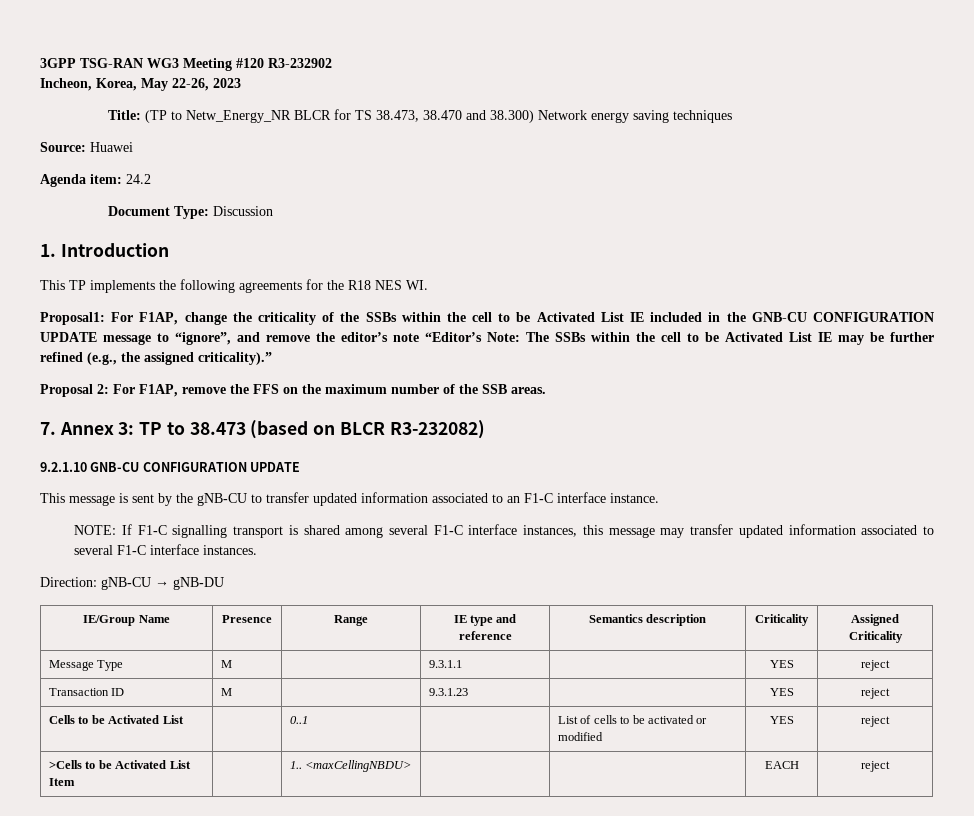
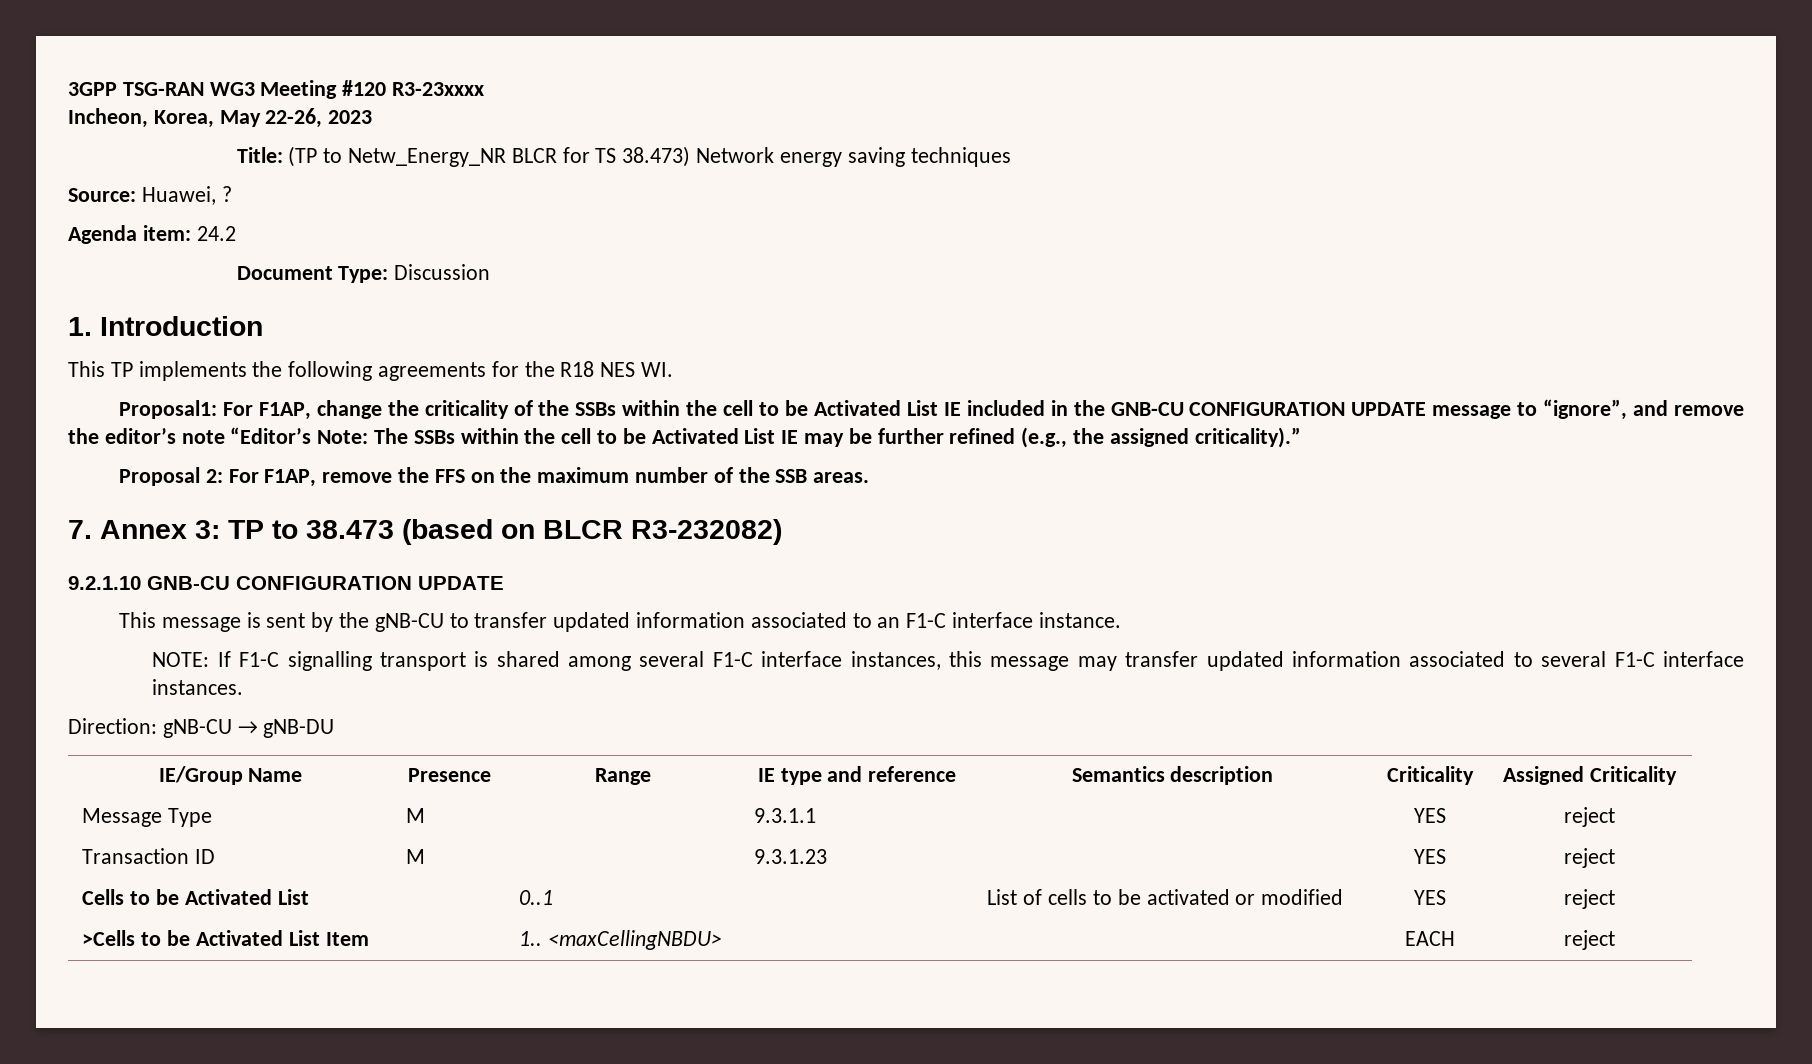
- 3GPP TSG-RAN WG3 Meeting #120 R3-232902
+ 3GPP TSG-RAN WG3 Meeting #120 R3-23xxxx
- Title: (TP to Netw_Energy_NR BLCR for TS 38.473, 38.470 and 38.300) Network energy saving techniques
+ Title: (TP to Netw_Energy_NR BLCR for TS 38.473) Network energy saving techniques
- Source: Huawei
+ Source: Huawei, ?

